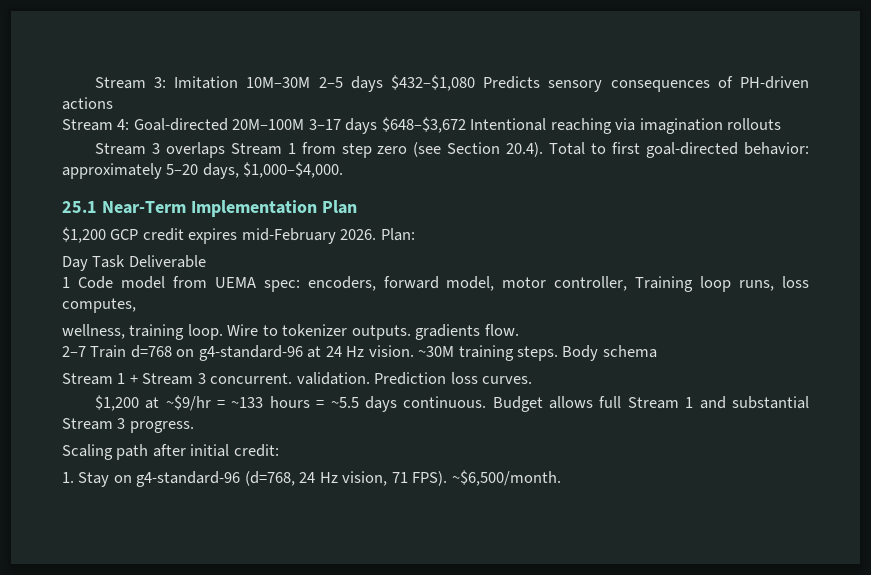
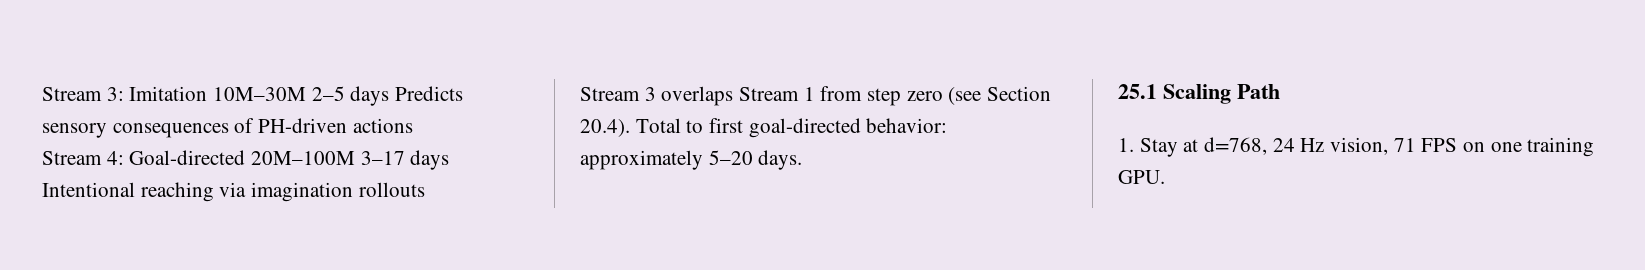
- Stream 3: Imitation 10M–30M 2–5 days $432–$1,080 Predicts sensory consequences of PH-driven actions
+ Stream 3: Imitation 10M–30M 2–5 days Predicts sensory consequences of PH-driven actions
- Stream 4: Goal-directed 20M–100M 3–17 days $648–$3,672 Intentional reaching via imagination rollouts
+ Stream 4: Goal-directed 20M–100M 3–17 days Intentional reaching via imagination rollouts
- Stream 3 overlaps Stream 1 from step zero (see Section 20.4). Total to first goal-directed behavior: approximately 5–20 days, $1,000–$4,000.
+ Stream 3 overlaps Stream 1 from step zero (see Section 20.4). Total to first goal-directed behavior: approximately 5–20 days.
- 25.1 Near-Term Implementation Plan
- $1,200 GCP credit expires mid-February 2026. Plan:
- Day Task Deliverable
- 1 Code model from UEMA spec: encoders, forward model, motor controller, Training loop runs, loss computes,
- wellness, training loop. Wire to tokenizer outputs. gradients flow.
- 2–7 Train d=768 on g4-standard-96 at 24 Hz vision. ~30M training steps. Body schema
- Stream 1 + Stream 3 concurrent. validation. Prediction loss curves.
- $1,200 at ~$9/hr = ~133 hours = ~5.5 days continuous. Budget allows full Stream 1 and substantial Stream 3 progress.
- Scaling path after initial credit:
+ 25.1 Scaling Path
- 1. Stay on g4-standard-96 (d=768, 24 Hz vision, 71 FPS). ~$6,500/month.
+ 1. Stay at d=768, 24 Hz vision, 71 FPS on one training GPU.

